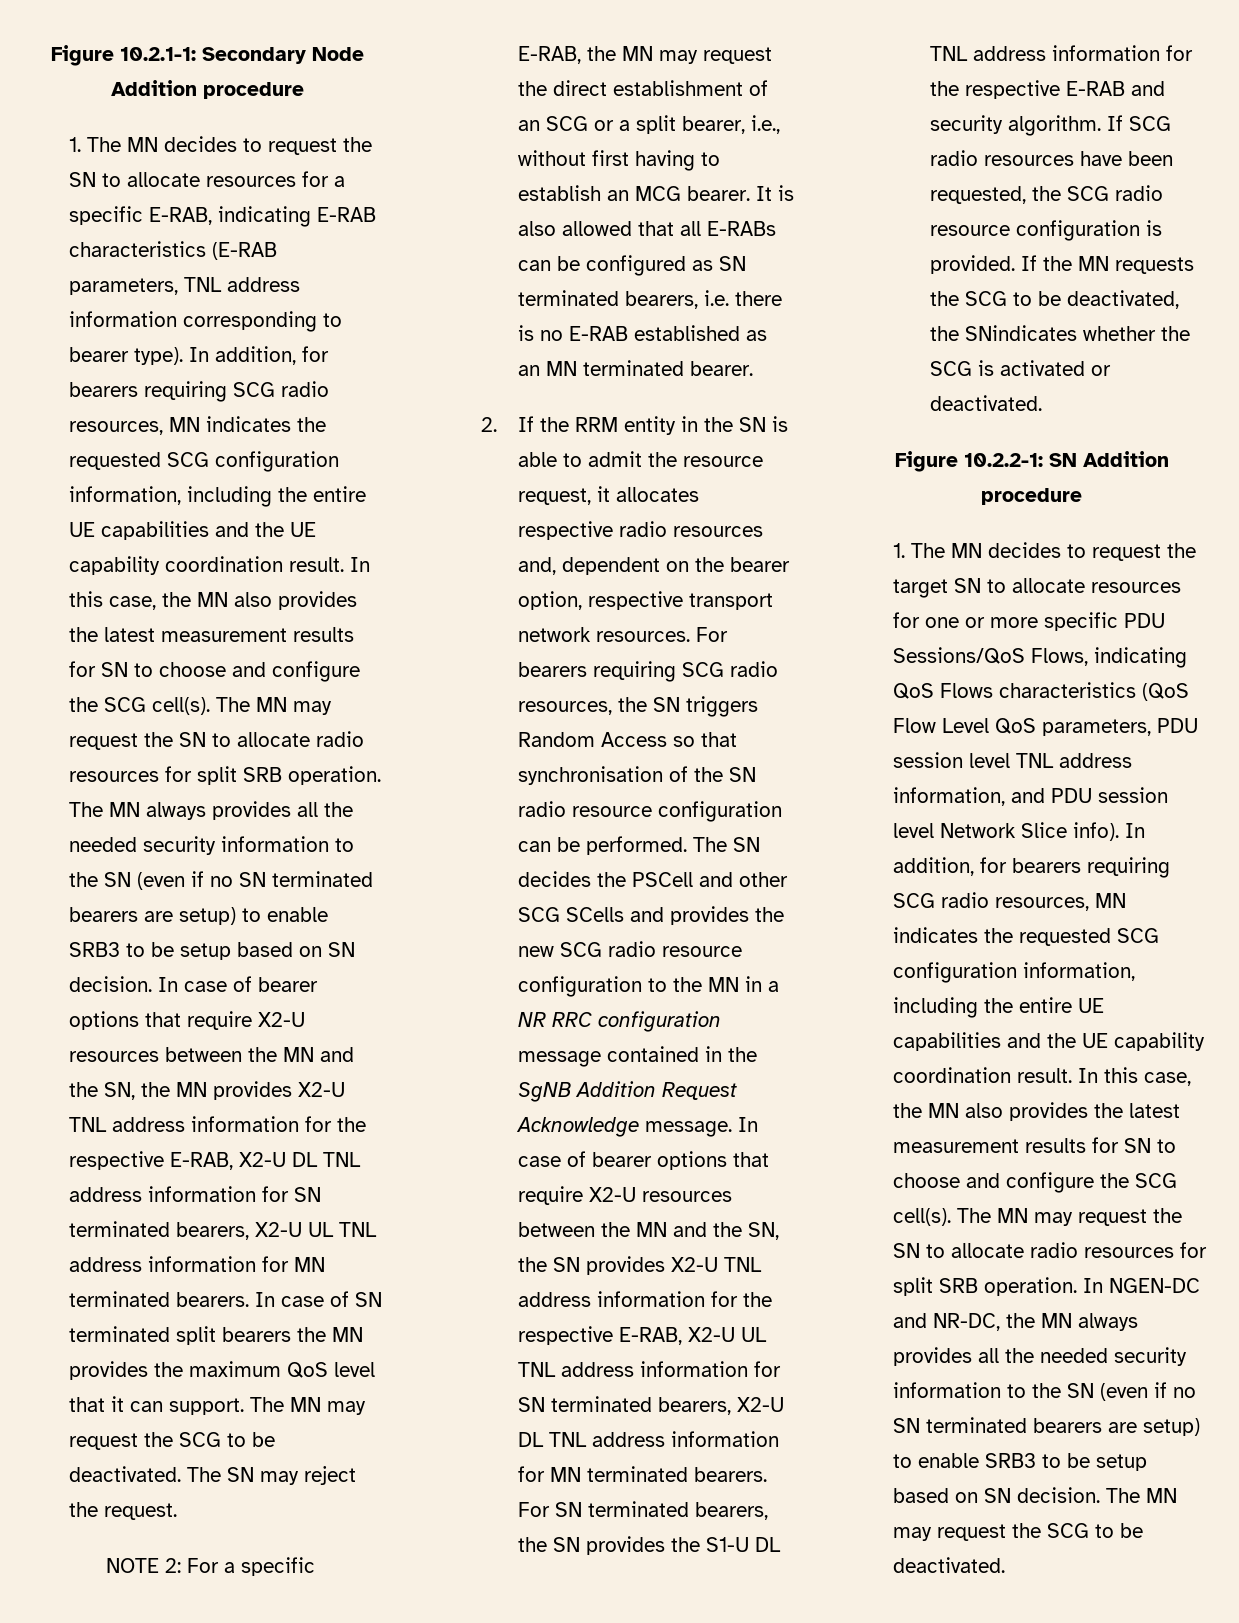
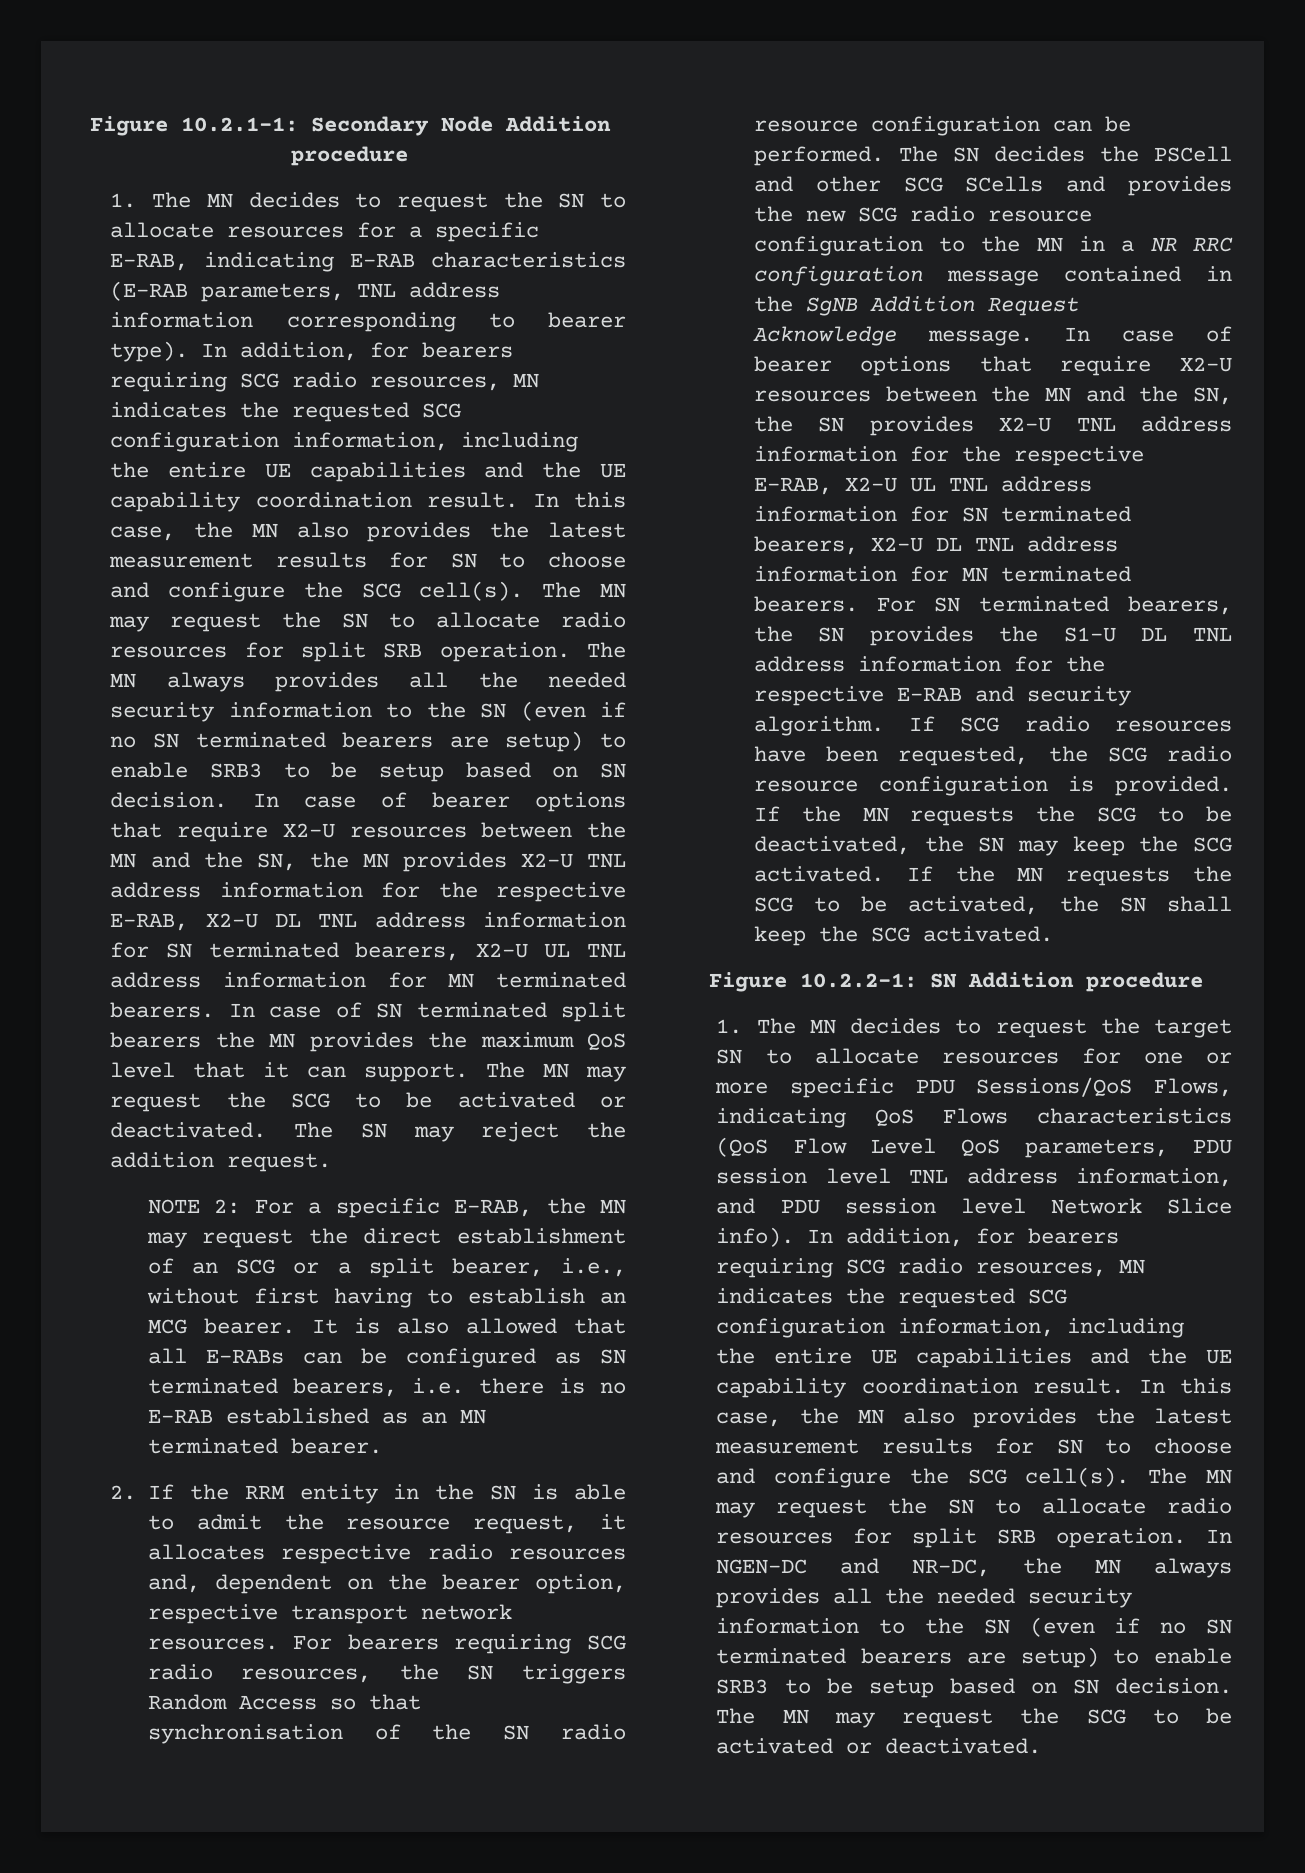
- In case of SN terminated split bearers the MN provides the maximum QoS level that it can support. The MN may request the SCG to be deactivated.
+ In case of SN terminated split bearers the MN provides the maximum QoS level that it can support. The MN may request the SCG to be activated or deactivated.
- The SN may reject the request.
+ The SN may reject the addition request.
- If the MN requests the SCG to be deactivated, the SNindicates whether the SCG is activated or deactivated.
+ If the MN requests the SCG to be deactivated, the SN may keep the SCG activated. If the MN requests the SCG to be activated, the SN shall keep the SCG activated.
- In NGEN-DC and NR-DC, the MN always provides all the needed security information to the SN (even if no SN terminated bearers are setup) to enable SRB3 to be setup based on SN decision. The MN may request the SCG to be deactivated.
+ In NGEN-DC and NR-DC, the MN always provides all the needed security information to the SN (even if no SN terminated bearers are setup) to enable SRB3 to be setup based on SN decision. The MN may request the SCG to be activated or deactivated.

